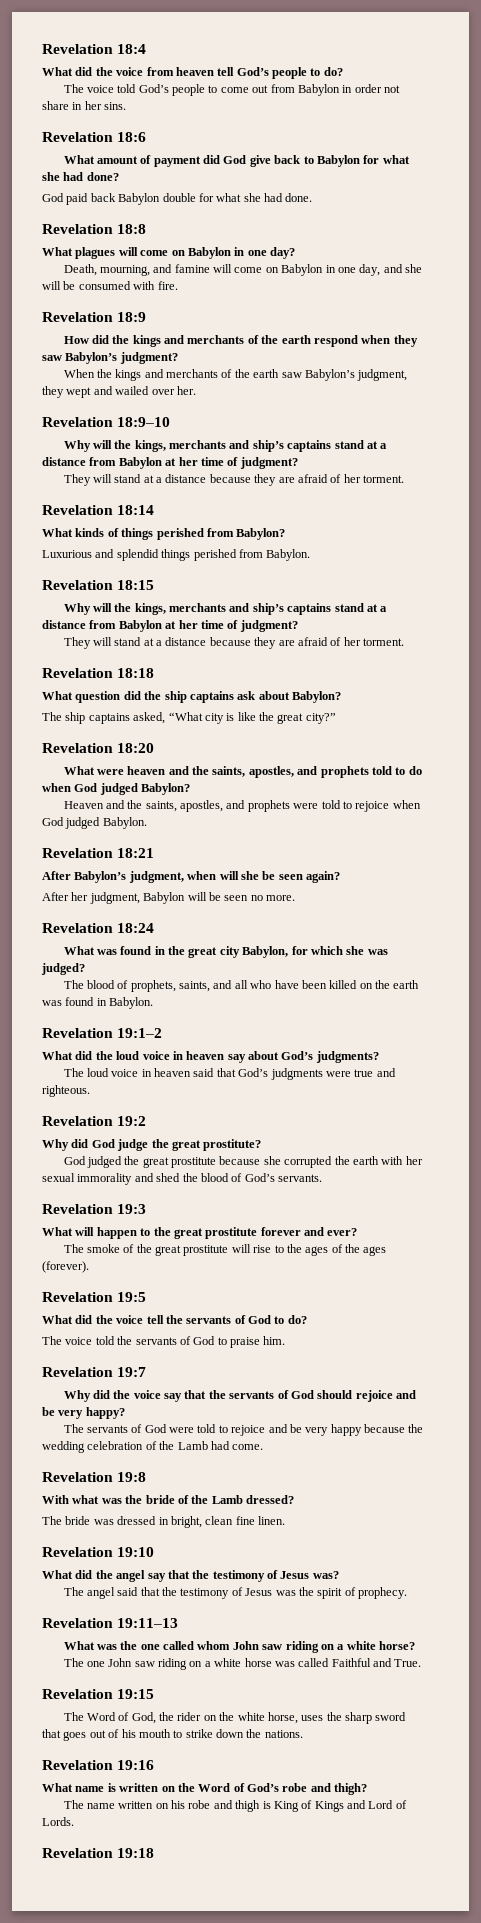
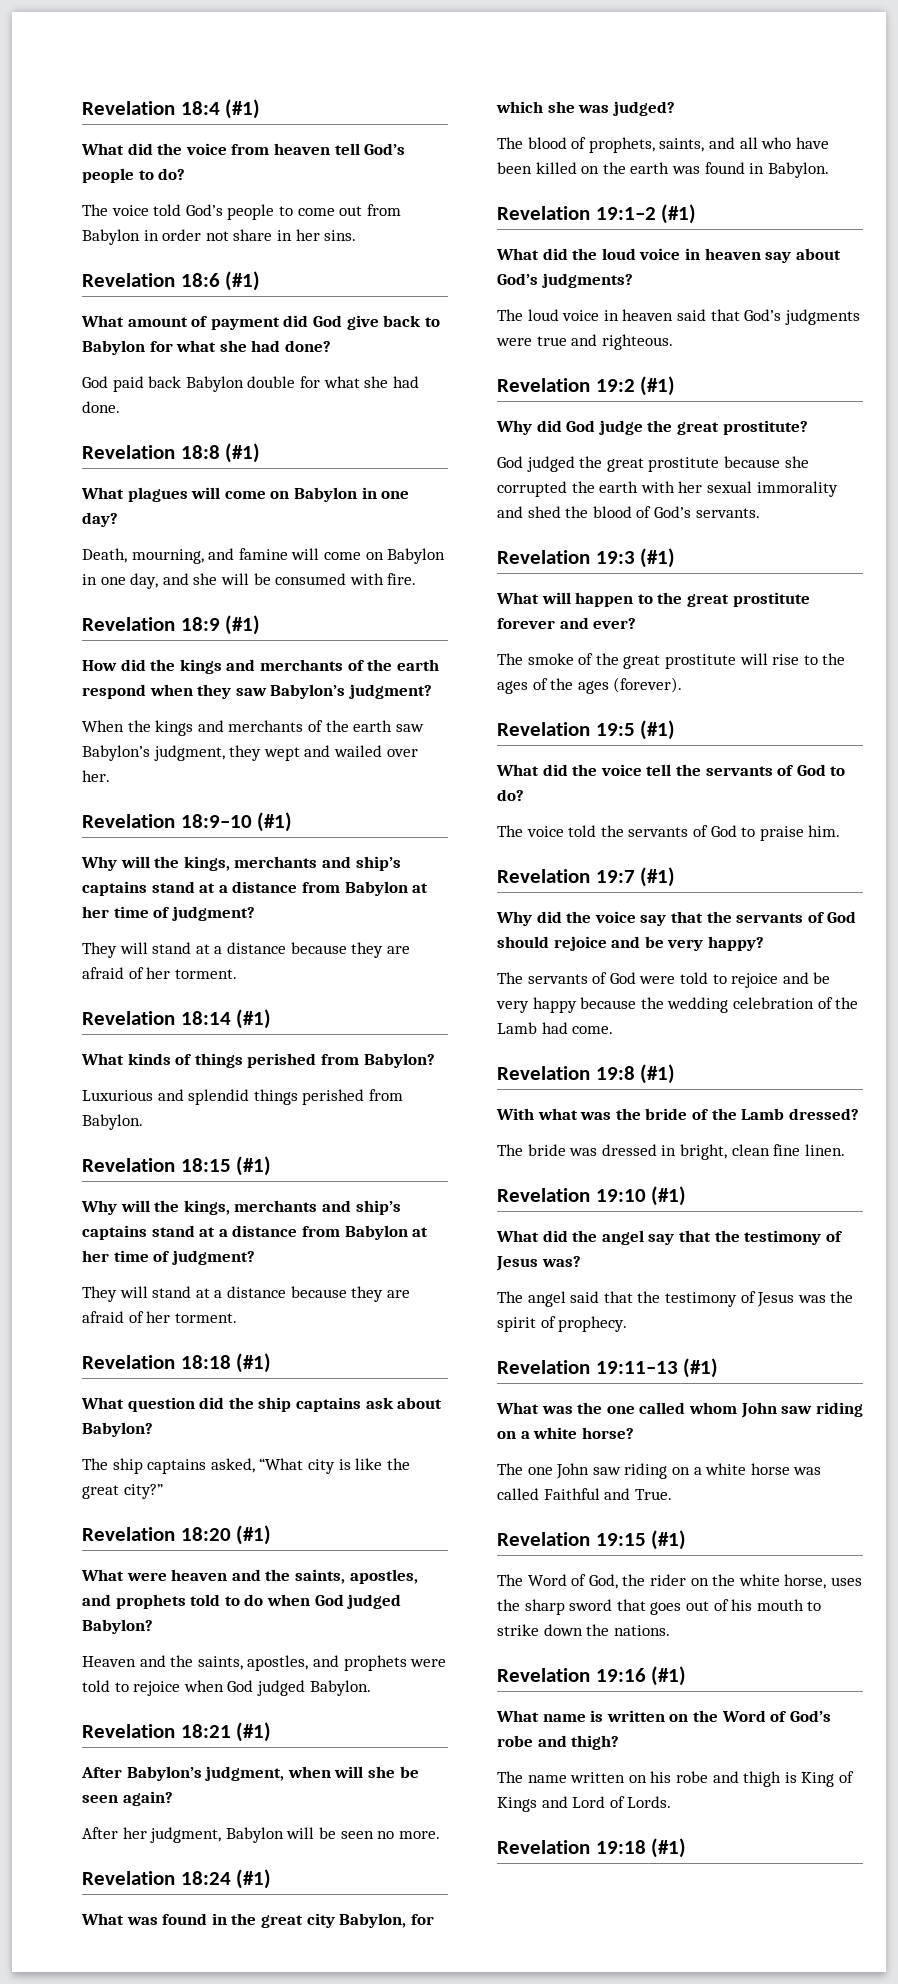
- Revelation 18:4
+ Revelation 18:4 (#1)
- Revelation 18:6
+ Revelation 18:6 (#1)
- Revelation 18:8
+ Revelation 18:8 (#1)
- Revelation 18:9
+ Revelation 18:9 (#1)
- Revelation 18:9–10
+ Revelation 18:9–10 (#1)
- Revelation 18:14
+ Revelation 18:14 (#1)
- Revelation 18:15
+ Revelation 18:15 (#1)
- Revelation 18:18
+ Revelation 18:18 (#1)
- Revelation 18:20
+ Revelation 18:20 (#1)
- Revelation 18:21
+ Revelation 18:21 (#1)
- Revelation 18:24
+ Revelation 18:24 (#1)
- Revelation 19:1–2
+ Revelation 19:1–2 (#1)
- Revelation 19:2
+ Revelation 19:2 (#1)
- Revelation 19:3
+ Revelation 19:3 (#1)
- Revelation 19:5
+ Revelation 19:5 (#1)
- Revelation 19:7
+ Revelation 19:7 (#1)
- Revelation 19:8
+ Revelation 19:8 (#1)
- Revelation 19:10
+ Revelation 19:10 (#1)
- Revelation 19:11–13
+ Revelation 19:11–13 (#1)
- Revelation 19:15
+ Revelation 19:15 (#1)
- Revelation 19:16
+ Revelation 19:16 (#1)
- Revelation 19:18
+ Revelation 19:18 (#1)

